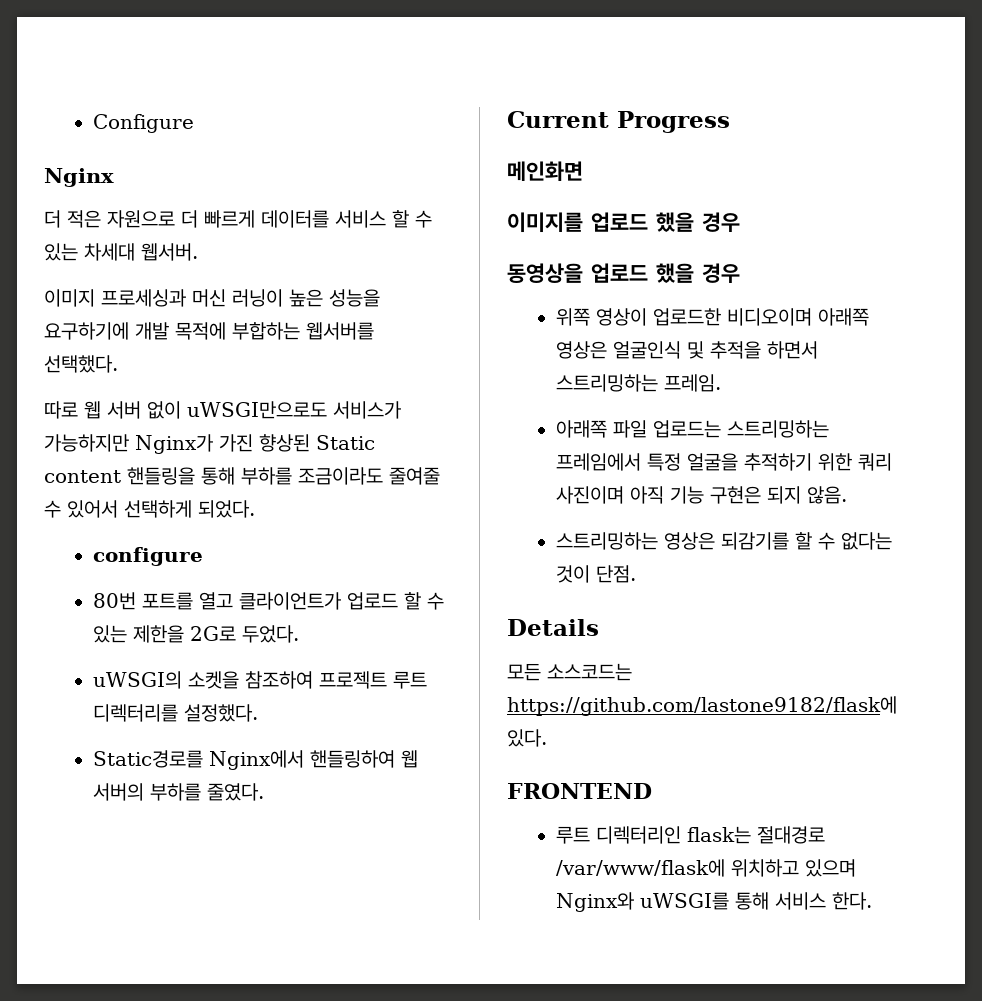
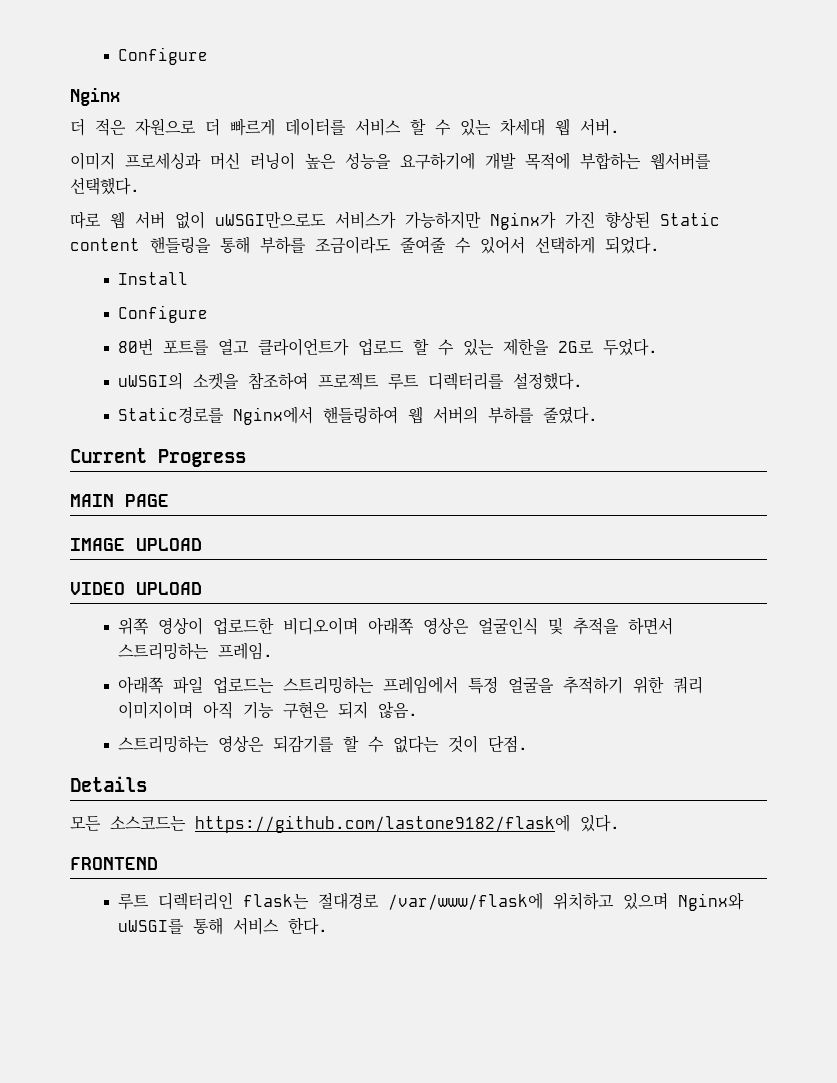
- 더 적은 자원으로 더 빠르게 데이터를 서비스 할 수 있는 차세대 웹서버.
+ 더 적은 자원으로 더 빠르게 데이터를 서비스 할 수 있는 차세대 웹 서버.
- configure
+ Install
+ Configure
- 메인화면
- 이미지를 업로드 했을 경우
- 동영상을 업로드 했을 경우
+ MAIN PAGE
+ IMAGE UPLOAD
+ VIDEO UPLOAD
- 아래쪽 파일 업로드는 스트리밍하는 프레임에서 특정 얼굴을 추적하기 위한 쿼리 사진이며 아직 기능 구현은 되지 않음.
+ 아래쪽 파일 업로드는 스트리밍하는 프레임에서 특정 얼굴을 추적하기 위한 쿼리 이미지이며 아직 기능 구현은 되지 않음.

